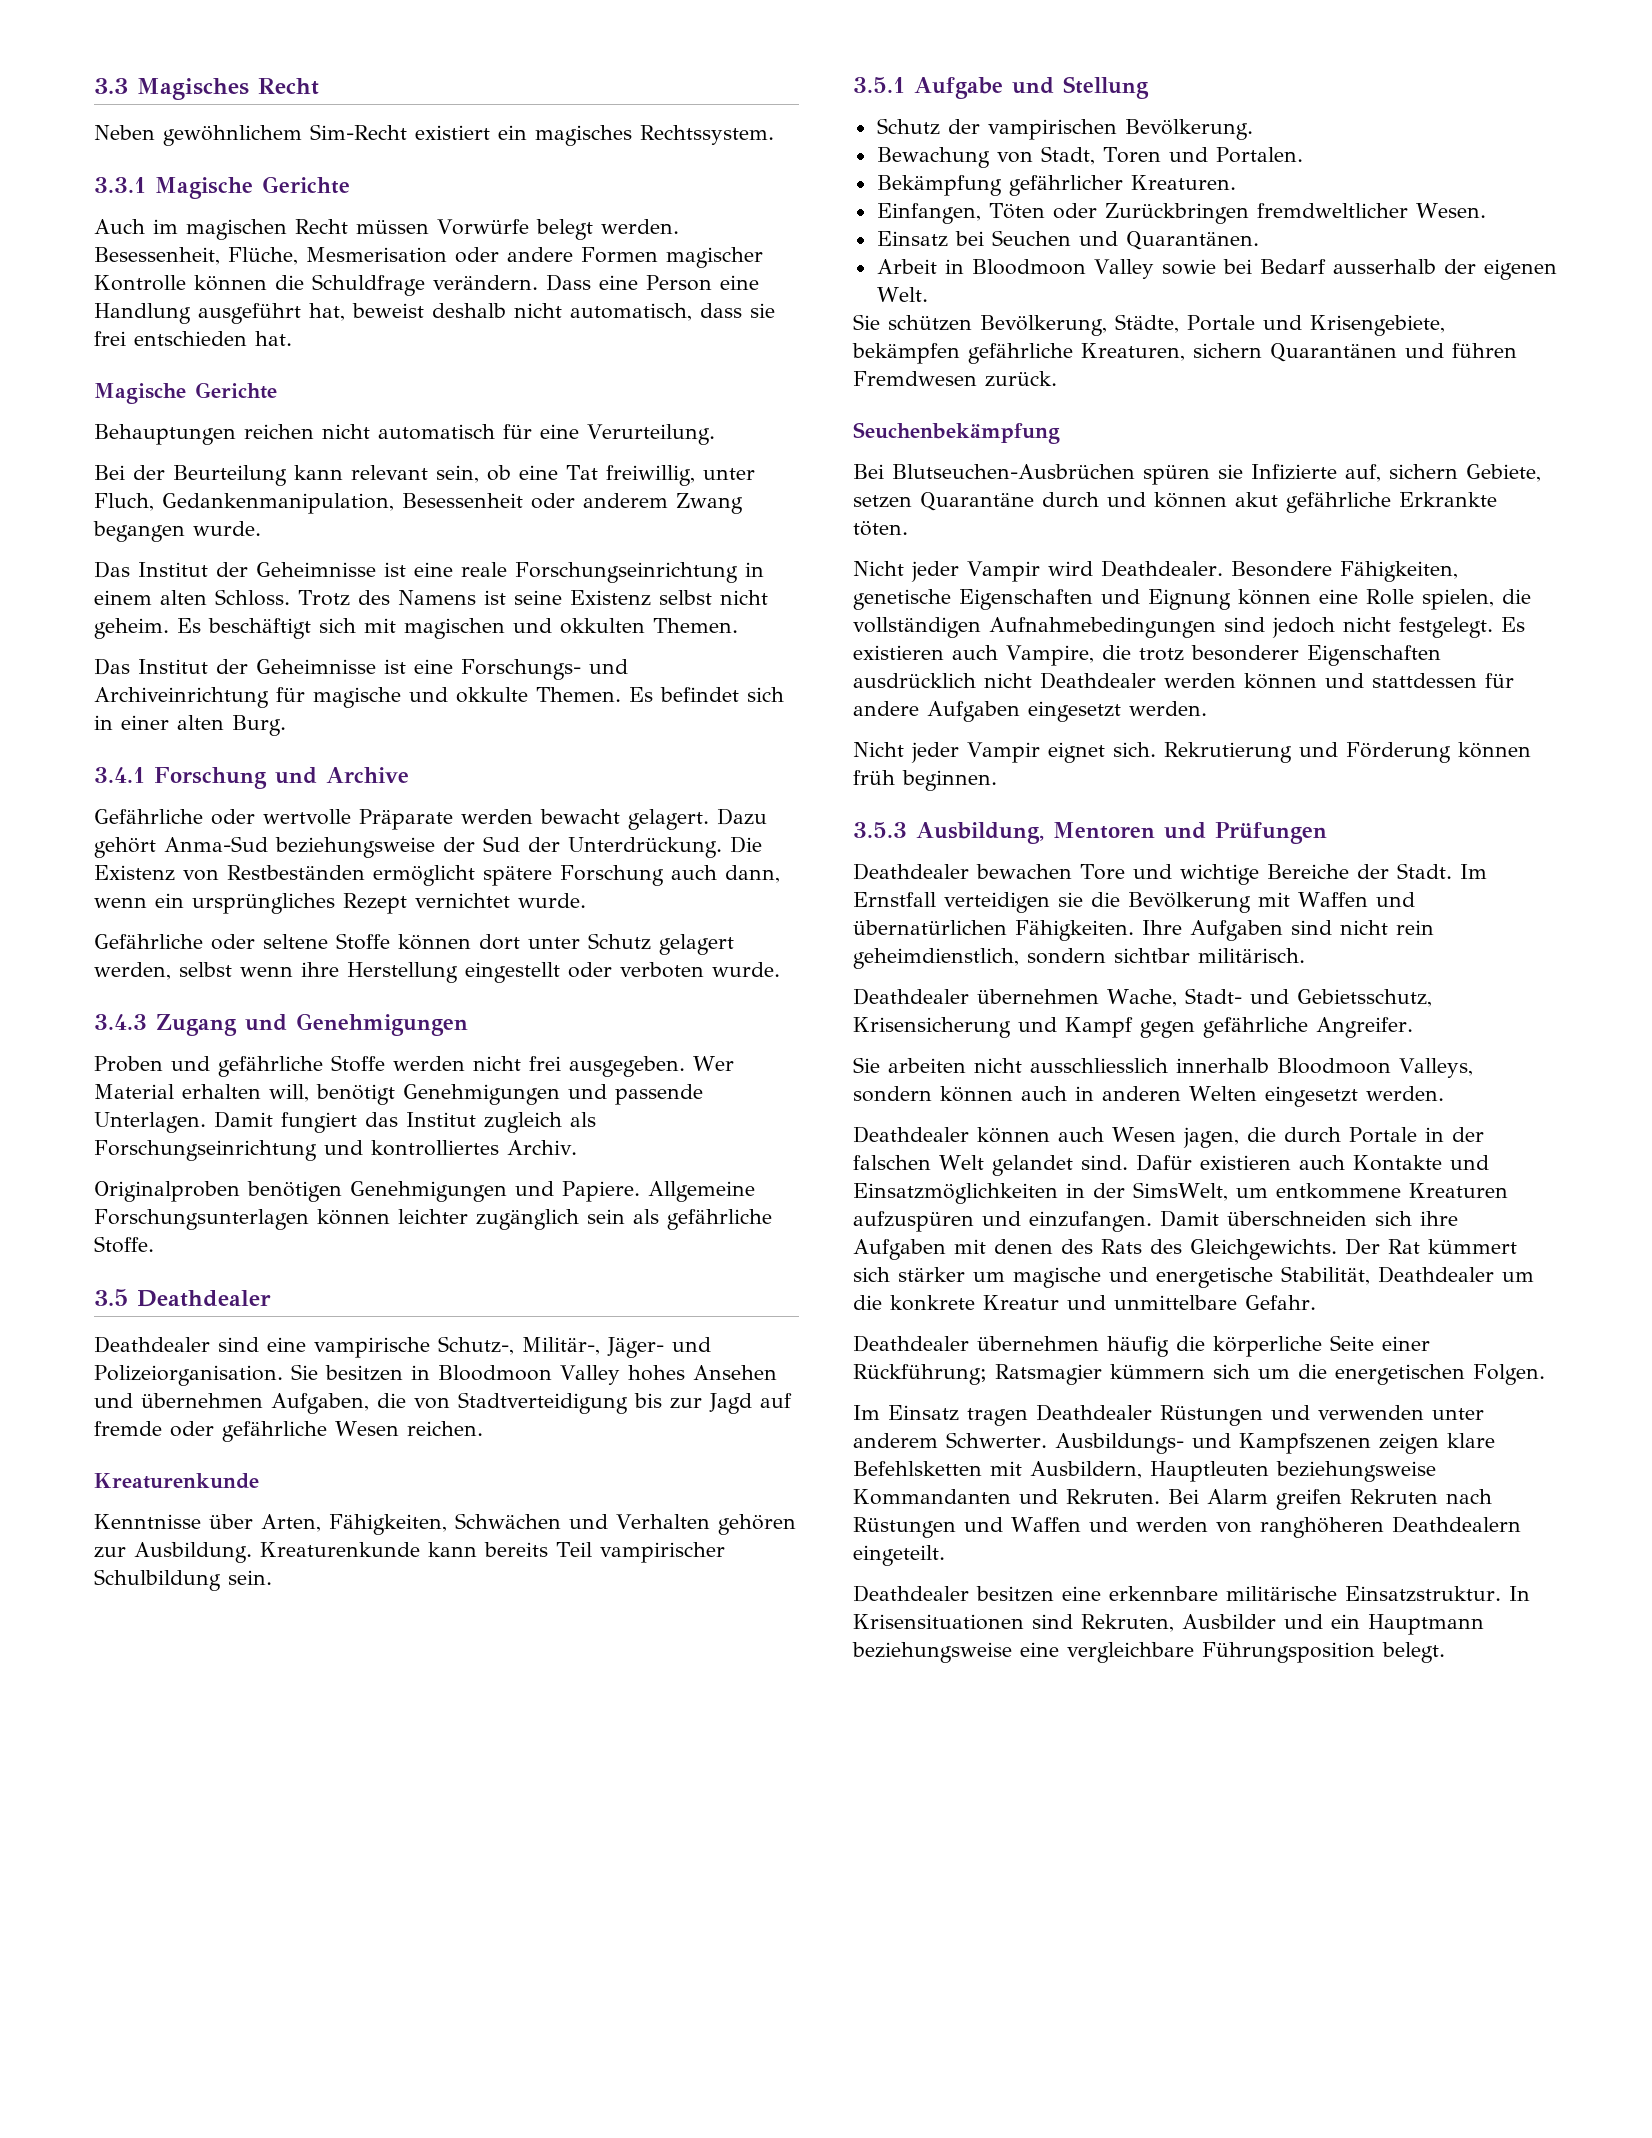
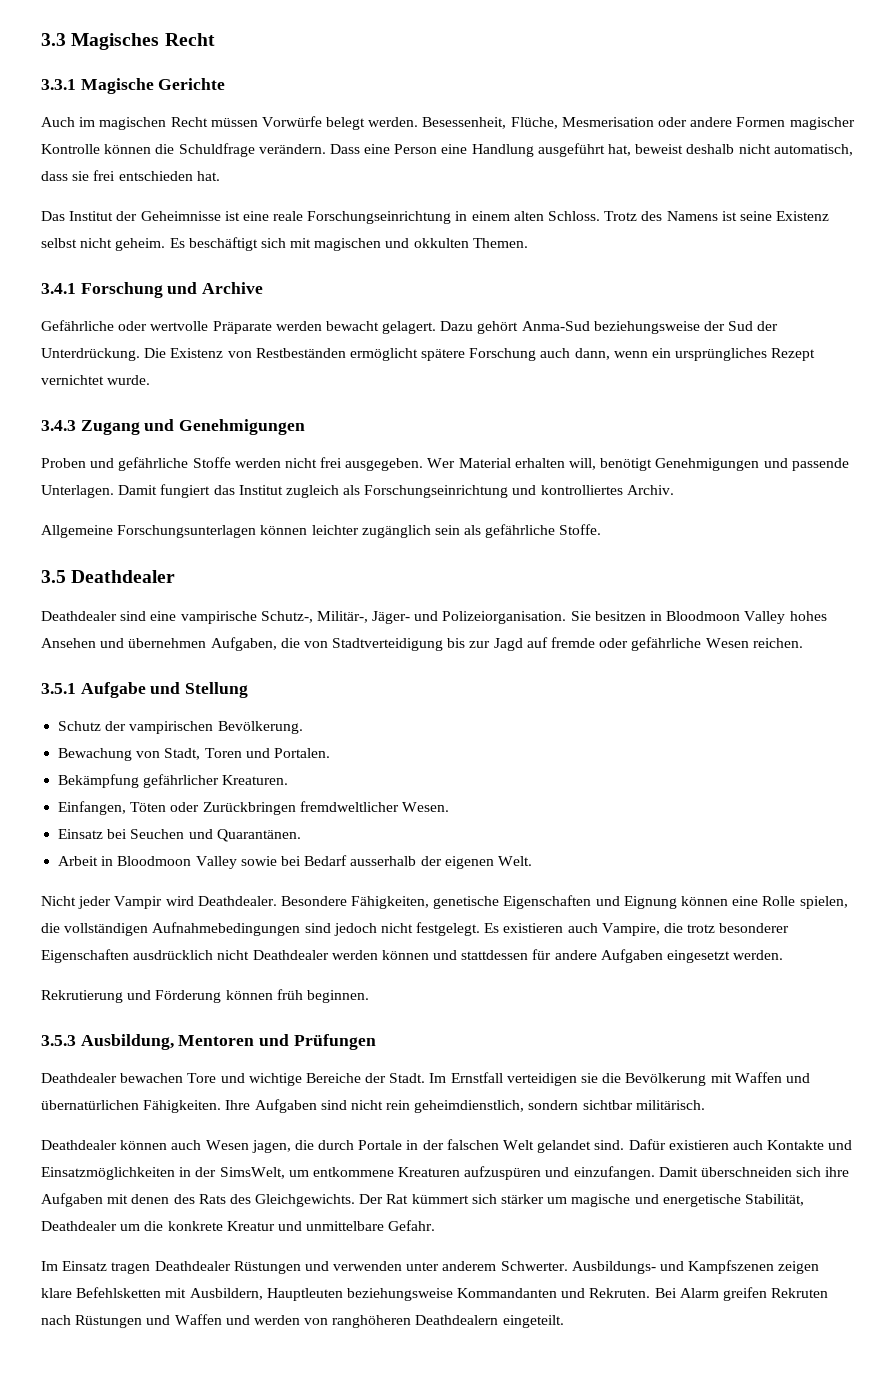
- Neben gewöhnlichem Sim-Recht existiert ein magisches Rechtssystem.
  Dass eine Person eine Handlung ausgeführt hat, beweist deshalb nicht automatisch, dass sie frei entschieden hat.
- Magische Gerichte
- Behauptungen reichen nicht automatisch für eine Verurteilung.
- Bei der Beurteilung kann relevant sein, ob eine Tat freiwillig, unter Fluch, Gedankenmanipulation, Besessenheit oder anderem Zwang begangen wurde.
- Das Institut der Geheimnisse ist eine Forschungs- und Archiveinrichtung für magische und okkulte Themen. Es befindet sich in einer alten Burg.
- Gefährliche oder seltene Stoffe können dort unter Schutz gelagert werden, selbst wenn ihre Herstellung eingestellt oder verboten wurde.
- Originalproben benötigen Genehmigungen und Papiere.
  Sie besitzen in Bloodmoon Valley hohes Ansehen und übernehmen Aufgaben, die von Stadtverteidigung bis zur Jagd auf fremde oder gefährliche Wesen reichen.
- Kreaturenkunde
- Kenntnisse über Arten, Fähigkeiten, Schwächen und Verhalten gehören zur Ausbildung. Kreaturenkunde kann bereits Teil vampirischer Schulbildung sein.
- Sie schützen Bevölkerung, Städte, Portale und Krisengebiete, bekämpfen gefährliche Kreaturen, sichern Quarantänen und führen Fremdwesen zurück.
- Seuchenbekämpfung
- Bei Blutseuchen-Ausbrüchen spüren sie Infizierte auf, sichern Gebiete, setzen Quarantäne durch und können akut gefährliche Erkrankte töten.
- Nicht jeder Vampir eignet sich.
- Deathdealer übernehmen Wache, Stadt- und Gebietsschutz, Krisensicherung und Kampf gegen gefährliche Angreifer.
- Sie arbeiten nicht ausschliesslich innerhalb Bloodmoon Valleys, sondern können auch in anderen Welten eingesetzt werden.
- Deathdealer übernehmen häufig die körperliche Seite einer Rückführung; Ratsmagier kümmern sich um die energetischen Folgen.
- Deathdealer besitzen eine erkennbare militärische Einsatzstruktur. In Krisensituationen sind Rekruten, Ausbilder und ein Hauptmann beziehungsweise eine vergleichbare Führungsposition belegt.

